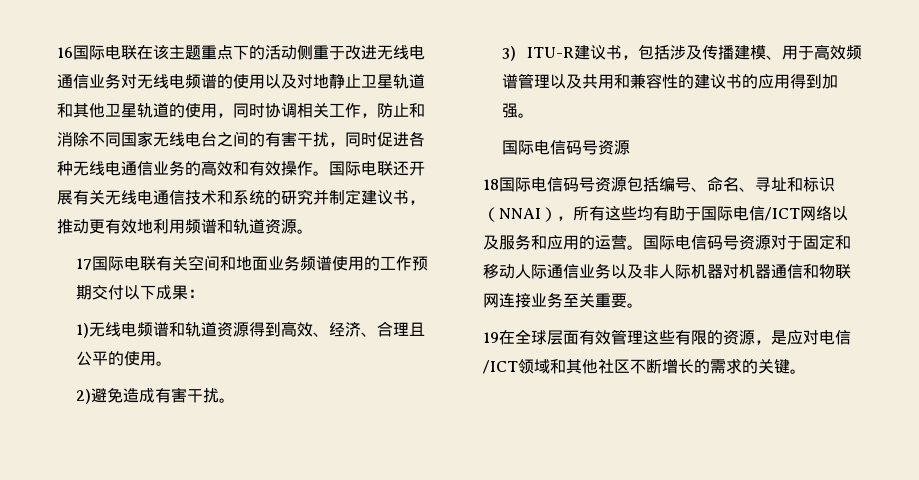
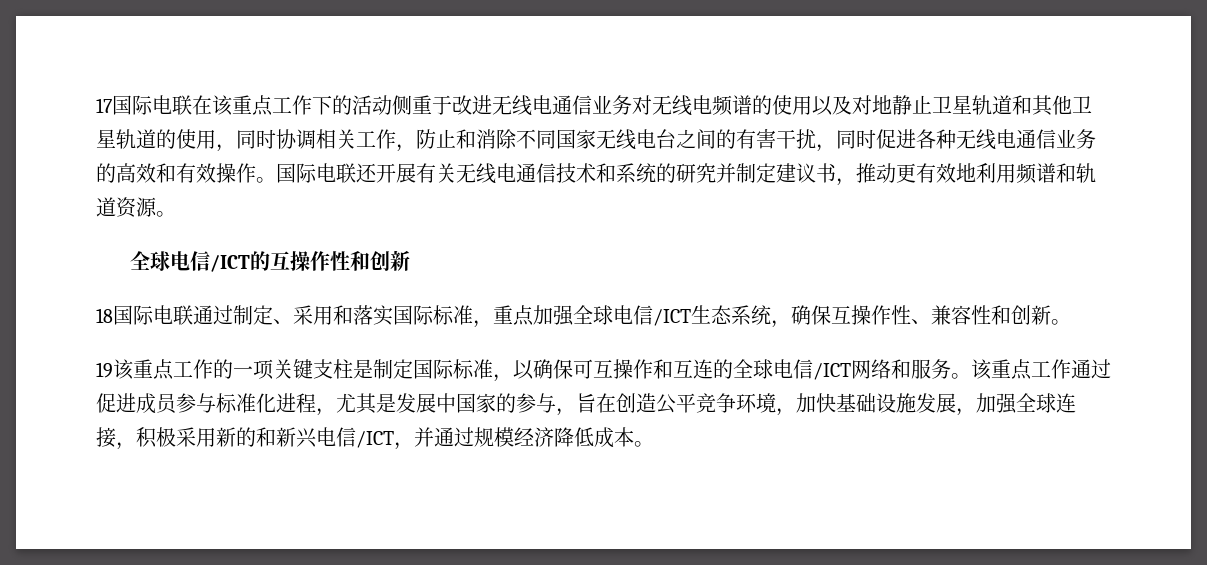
- 16国际电联在该主题重点下的活动侧重于改进无线电通信业务对无线电频谱的使用以及对地静止卫星轨道和其他卫星轨道的使用，同时协调相关工作，防止和消除不同国家无线电台之间的有害干扰，同时促进各种无线电通信业务的高效和有效操作。
+ 17国际电联在该重点工作下的活动侧重于改进无线电通信业务对无线电频谱的使用以及对地静止卫星轨道和其他卫星轨道的使用，同时协调相关工作，防止和消除不同国家无线电台之间的有害干扰，同时促进各种无线电通信业务的高效和有效操作。
- 17国际电联有关空间和地面业务频谱使用的工作预期交付以下成果：
- 1)无线电频谱和轨道资源得到高效、经济、合理且公平的使用。
- 2)避免造成有害干扰。
- 3) ITU-R建议书，包括涉及传播建模、用于高效频谱管理以及共用和兼容性的建议书的应用得到加强。
- 国际电信码号资源
- 18国际电信码号资源包括编号、命名、寻址和标识（NNAI），所有这些均有助于国际电信/ICT网络以及服务和应用的运营。国际电信码号资源对于固定和移动人际通信业务以及非人际机器对机器通信和物联网连接业务至关重要。
- 19在全球层面有效管理这些有限的资源，是应对电信/ICT领域和其他社区不断增长的需求的关键。
+ 全球电信/ICT的互操作性和创新
+ 18国际电联通过制定、采用和落实国际标准，重点加强全球电信/ICT生态系统，确保互操作性、兼容性和创新。
+ 19该重点工作的一项关键支柱是制定国际标准，以确保可互操作和互连的全球电信/ICT网络和服务。该重点工作通过促进成员参与标准化进程，尤其是发展中国家的参与，旨在创造公平竞争环境，加快基础设施发展，加强全球连接，积极采用新的和新兴电信/ICT，并通过规模经济降低成本。

